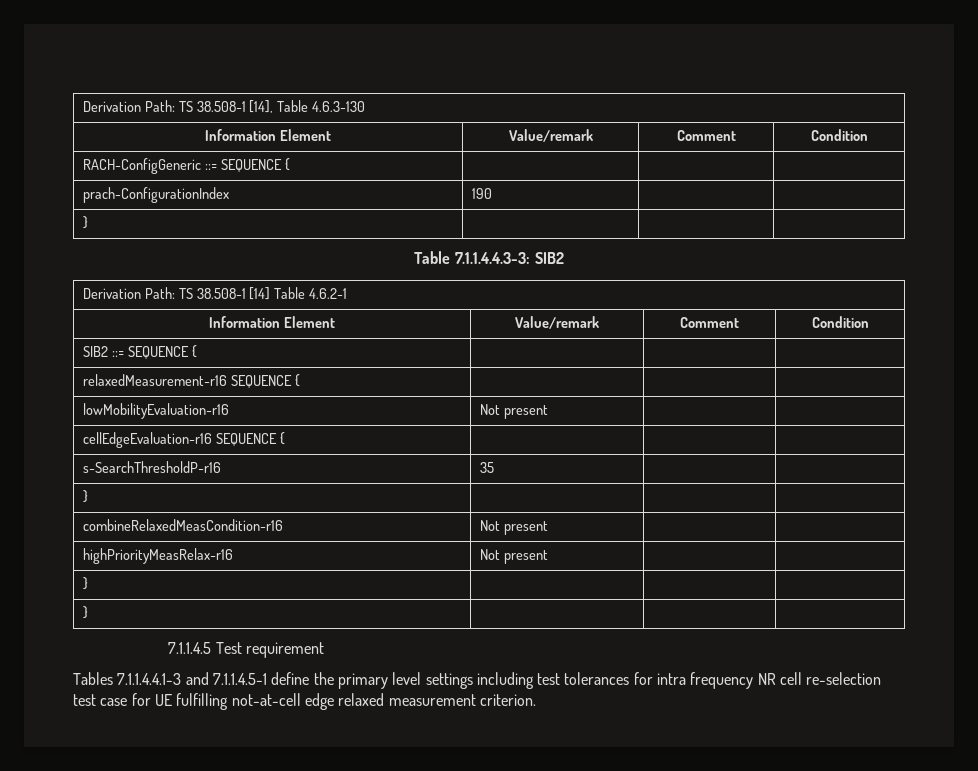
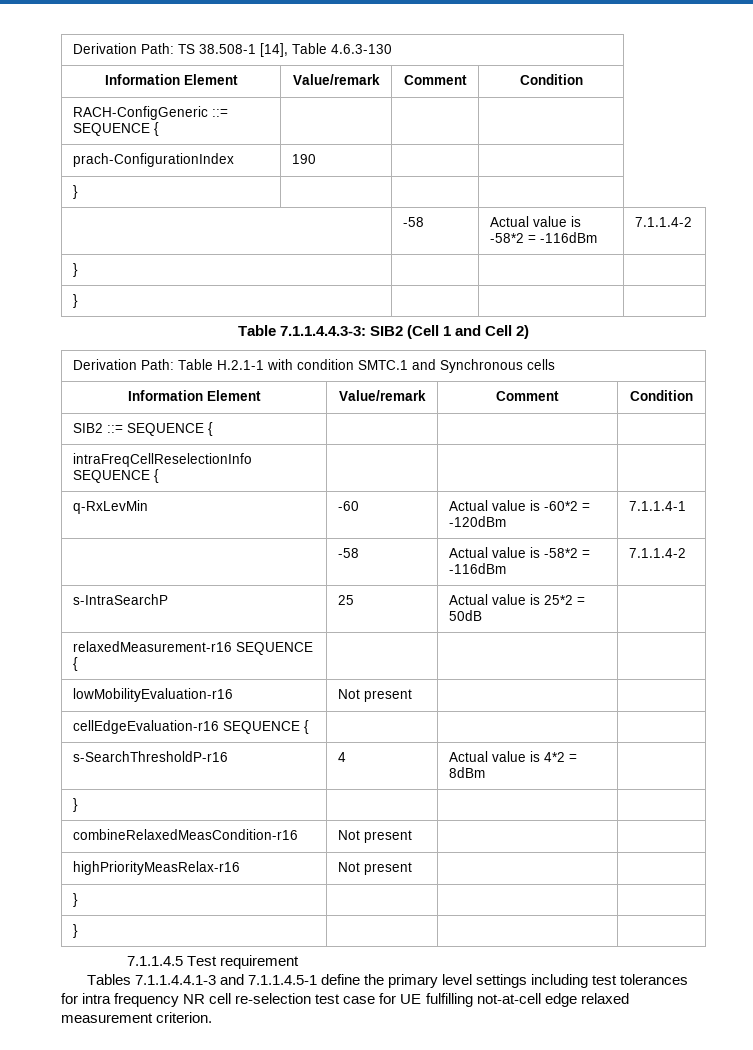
  prach-ConfigurationIndex | 190 | |
  } | | |
- Table 7.1.1.4.4.3-3: SIB2
- Derivation Path: TS 38.508-1 [14] Table 4.6.2-1
+ | -58 | Actual value is -58*2 = -116dBm | 7.1.1.4-2
+ } | | |
+ } | | |
+ Table 7.1.1.4.4.3-3: SIB2 (Cell 1 and Cell 2)
+ Derivation Path: Table H.2.1-1 with condition SMTC.1 and Synchronous cells
+ intraFreqCellReselectionInfo SEQUENCE { | | |
+ q-RxLevMin | -60 | Actual value is -60*2 = -120dBm | 7.1.1.4-1
+ | -58 | Actual value is -58*2 = -116dBm | 7.1.1.4-2
+ s-IntraSearchP | 25 | Actual value is 25*2 = 50dB |
- s-SearchThresholdP-r16 | 35 | |
+ s-SearchThresholdP-r16 | 4 | Actual value is 4*2 = 8dBm |

